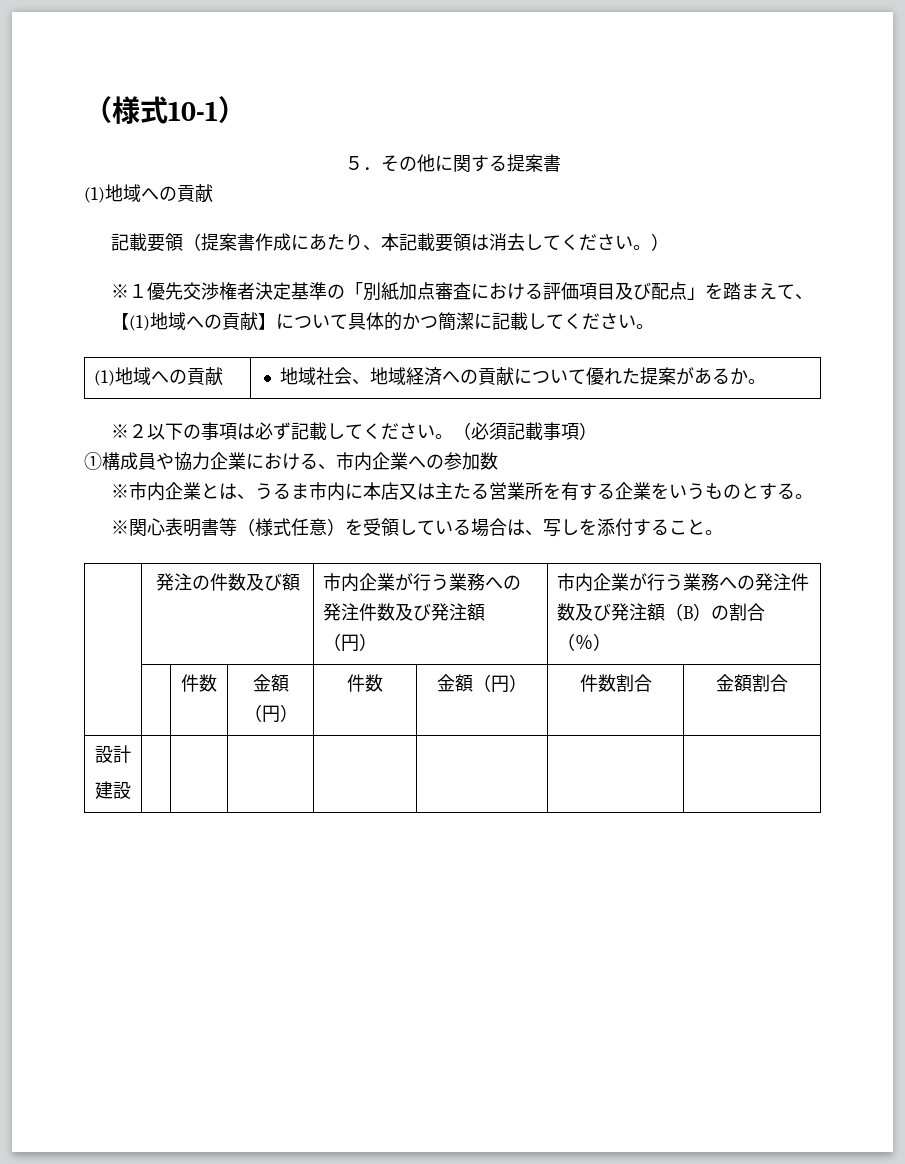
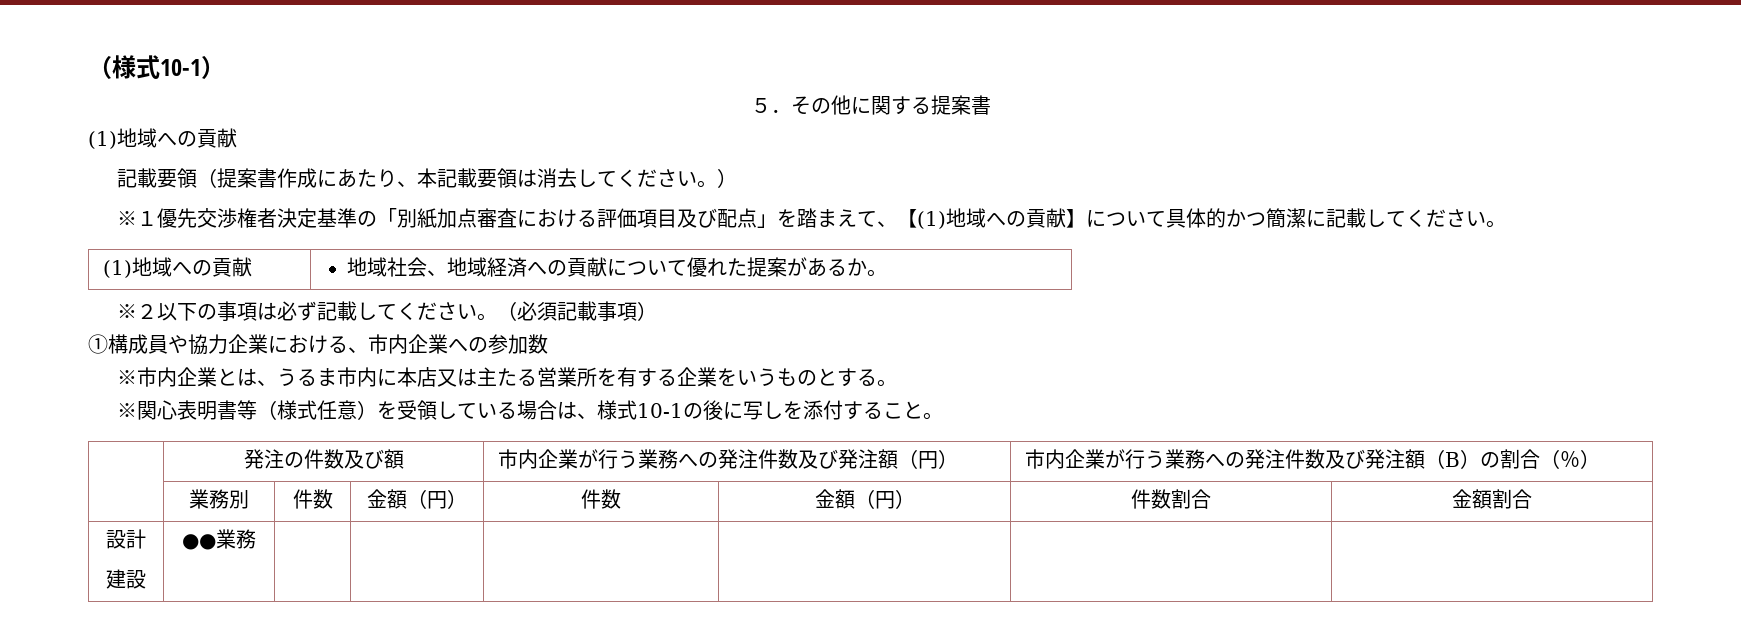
- ※関心表明書等（様式任意）を受領している場合は、写しを添付すること。
+ ※関心表明書等（様式任意）を受領している場合は、様式10-1の後に写しを添付すること。
- | | 件数 | 金額（円） | 件数 | 金額（円） | 件数割合 | 金額割合
+ | 業務別 | 件数 | 金額（円） | 件数 | 金額（円） | 件数割合 | 金額割合
  設計
- 建設 | | | | | | |
+ 建設 | ●●業務 | | | | | |

